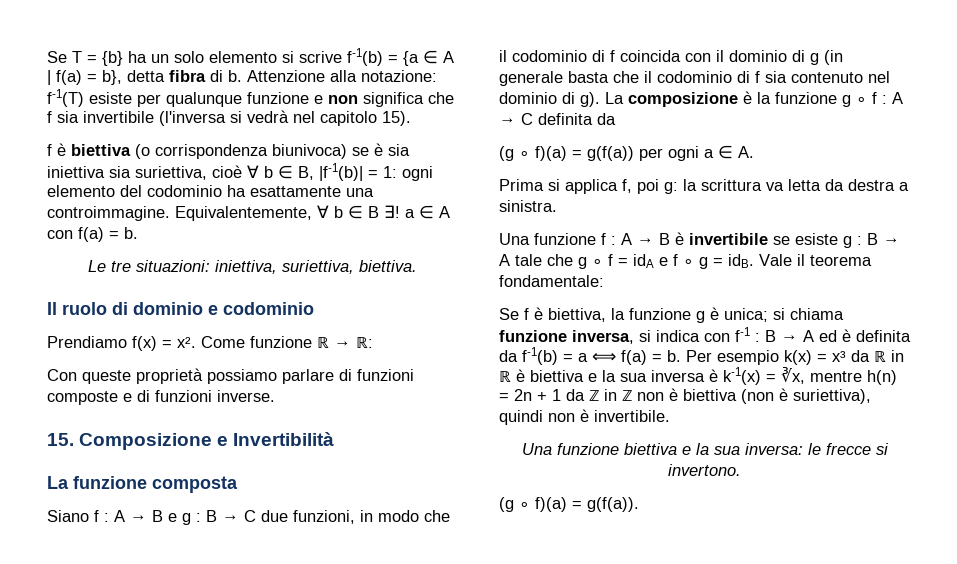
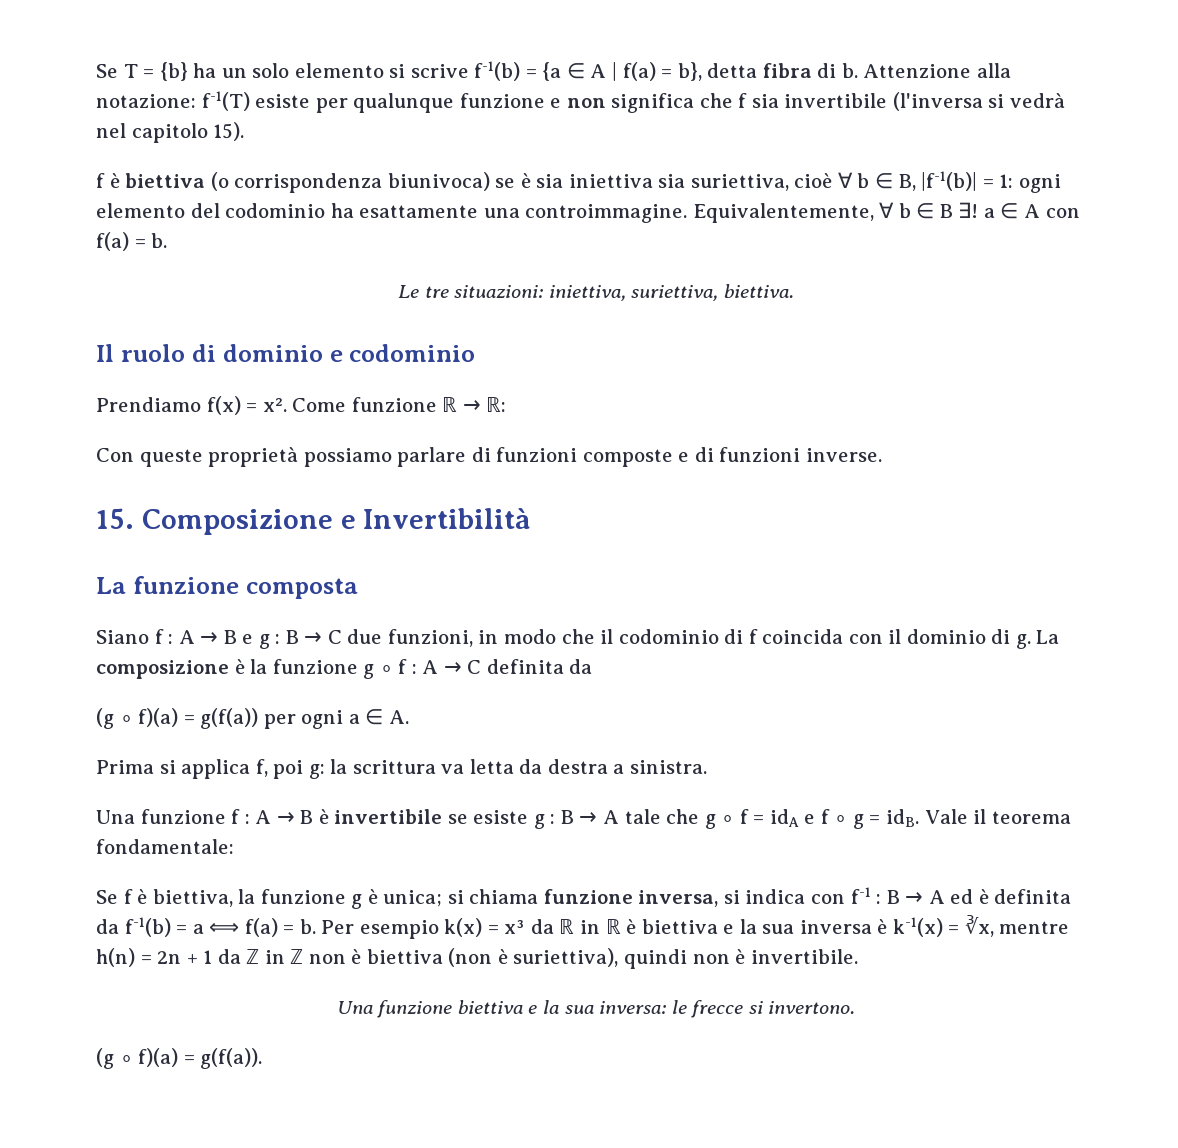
- Siano f : A → B e g : B → C due funzioni, in modo che il codominio di f coincida con il dominio di g (in generale basta che il codominio di f sia contenuto nel dominio di g).
+ Siano f : A → B e g : B → C due funzioni, in modo che il codominio di f coincida con il dominio di g.

